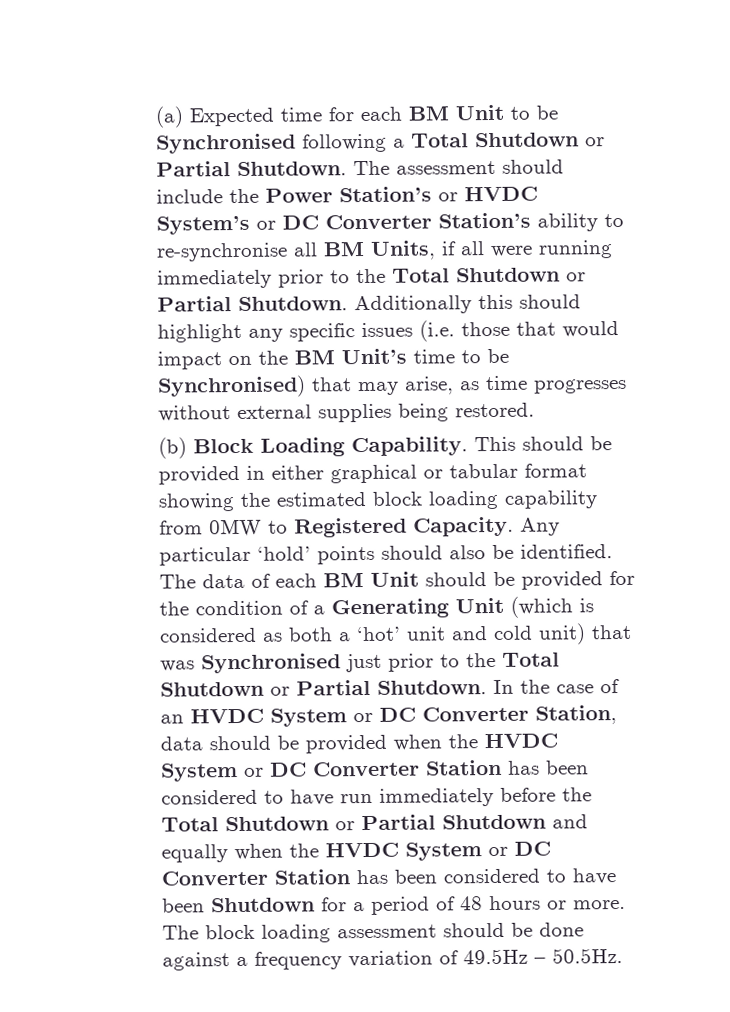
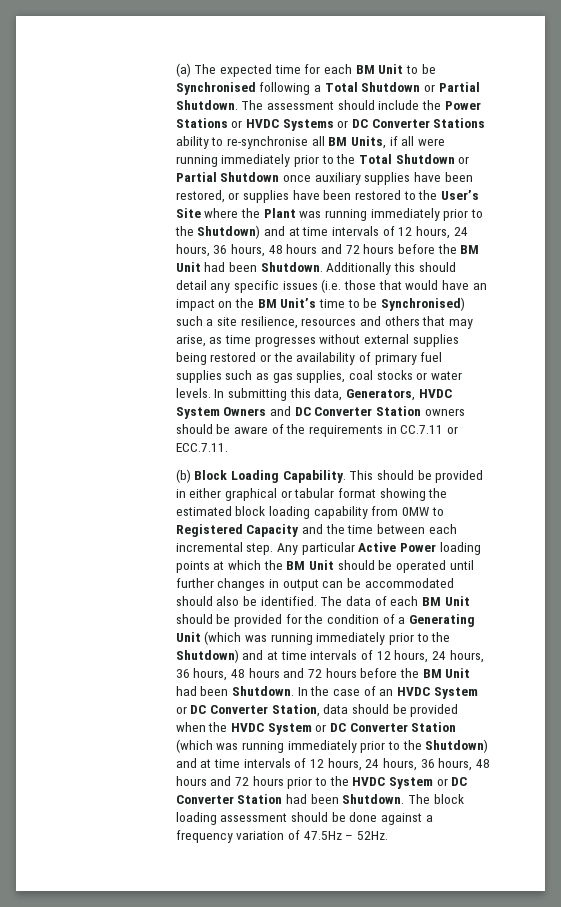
- (a) Expected time for each BM Unit to be Synchronised following a Total Shutdown or Partial Shutdown.
+ (a) The expected time for each BM Unit to be Synchronised following a Total Shutdown or Partial Shutdown.
- The assessment should include the Power Station’s or HVDC System’s or DC Converter Station’s ability to re-synchronise all BM Units, if all were running immediately prior to the Total Shutdown or Partial Shutdown.
+ The assessment should include the Power Stations or HVDC Systems or DC Converter Stations ability to re-synchronise all BM Units, if all were running immediately prior to the Total Shutdown or Partial Shutdown once auxiliary supplies have been restored, or supplies have been restored to the User’s Site where the Plant was running immediately prior to the Shutdown) and at time intervals of 12 hours, 24 hours, 36 hours, 48 hours and 72 hours before the BM Unit had been Shutdown.
- Additionally this should highlight any specific issues (i.e. those that would impact on the BM Unit’s time to be Synchronised) that may arise, as time progresses without external supplies being restored.
+ Additionally this should detail any specific issues (i.e. those that would have an impact on the BM Unit’s time to be Synchronised) such a site resilience, resources and others that may arise, as time progresses without external supplies being restored or the availability of primary fuel supplies such as gas supplies, coal stocks or water levels. In submitting this data, Generators, HVDC System Owners and DC Converter Station owners should be aware of the requirements in CC.7.11 or ECC.7.11.
- This should be provided in either graphical or tabular format showing the estimated block loading capability from 0MW to Registered Capacity. Any particular ‘hold’ points should also be identified.
+ This should be provided in either graphical or tabular format showing the estimated block loading capability from 0MW to Registered Capacity and the time between each incremental step. Any particular Active Power loading points at which the BM Unit should be operated until further changes in output can be accommodated should also be identified.
- The data of each BM Unit should be provided for the condition of a Generating Unit (which is considered as both a ‘hot’ unit and cold unit) that was Synchronised just prior to the Total Shutdown or Partial Shutdown.
+ The data of each BM Unit should be provided for the condition of a Generating Unit (which was running immediately prior to the Shutdown) and at time intervals of 12 hours, 24 hours, 36 hours, 48 hours and 72 hours before the BM Unit had been Shutdown.
- In the case of an HVDC System or DC Converter Station, data should be provided when the HVDC System or DC Converter Station has been considered to have run immediately before the Total Shutdown or Partial Shutdown and equally when the HVDC System or DC Converter Station has been considered to have been Shutdown for a period of 48 hours or more.
+ In the case of an HVDC System or DC Converter Station, data should be provided when the HVDC System or DC Converter Station (which was running immediately prior to the Shutdown) and at time intervals of 12 hours, 24 hours, 36 hours, 48 hours and 72 hours prior to the HVDC System or DC Converter Station had been Shutdown.
- The block loading assessment should be done against a frequency variation of 49.5Hz – 50.5Hz.
+ The block loading assessment should be done against a frequency variation of 47.5Hz – 52Hz.

